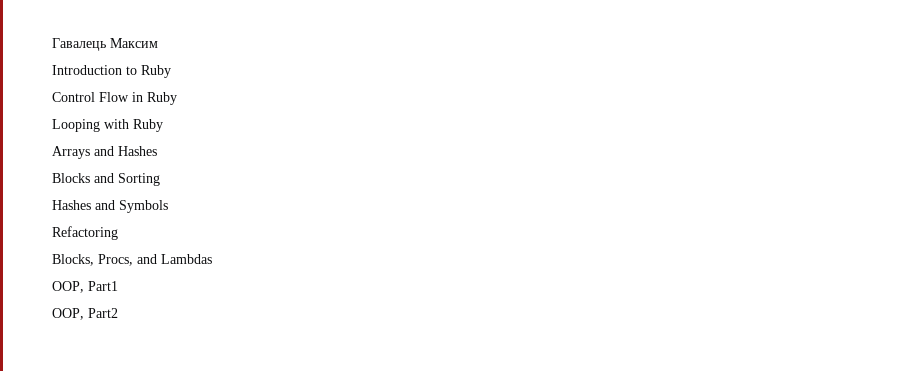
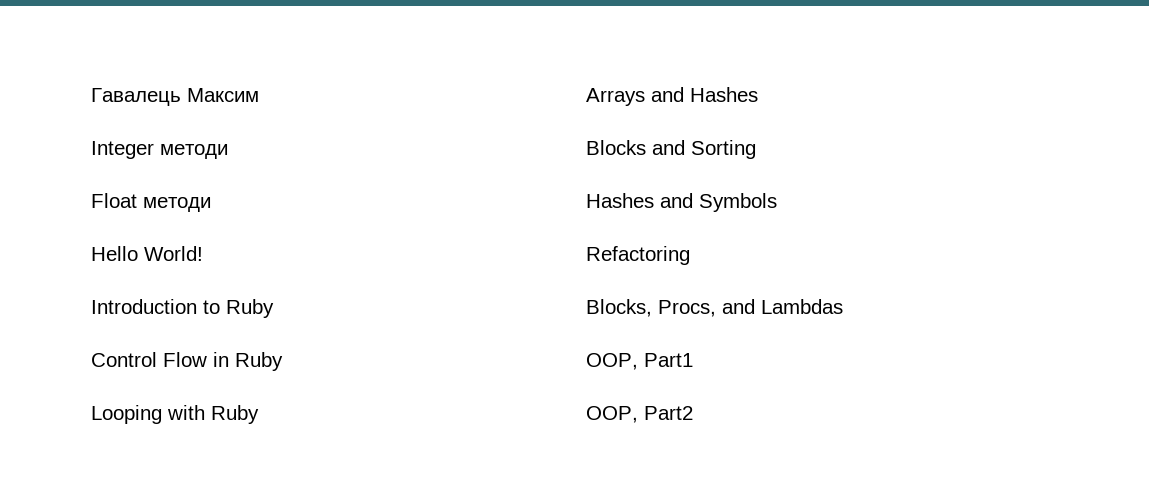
+ Integer методи
+ Float методи
+ Hello World!

